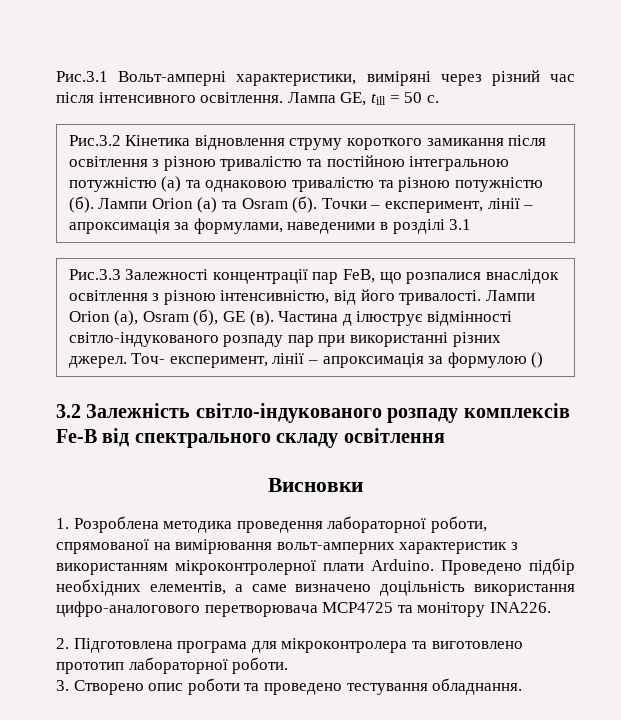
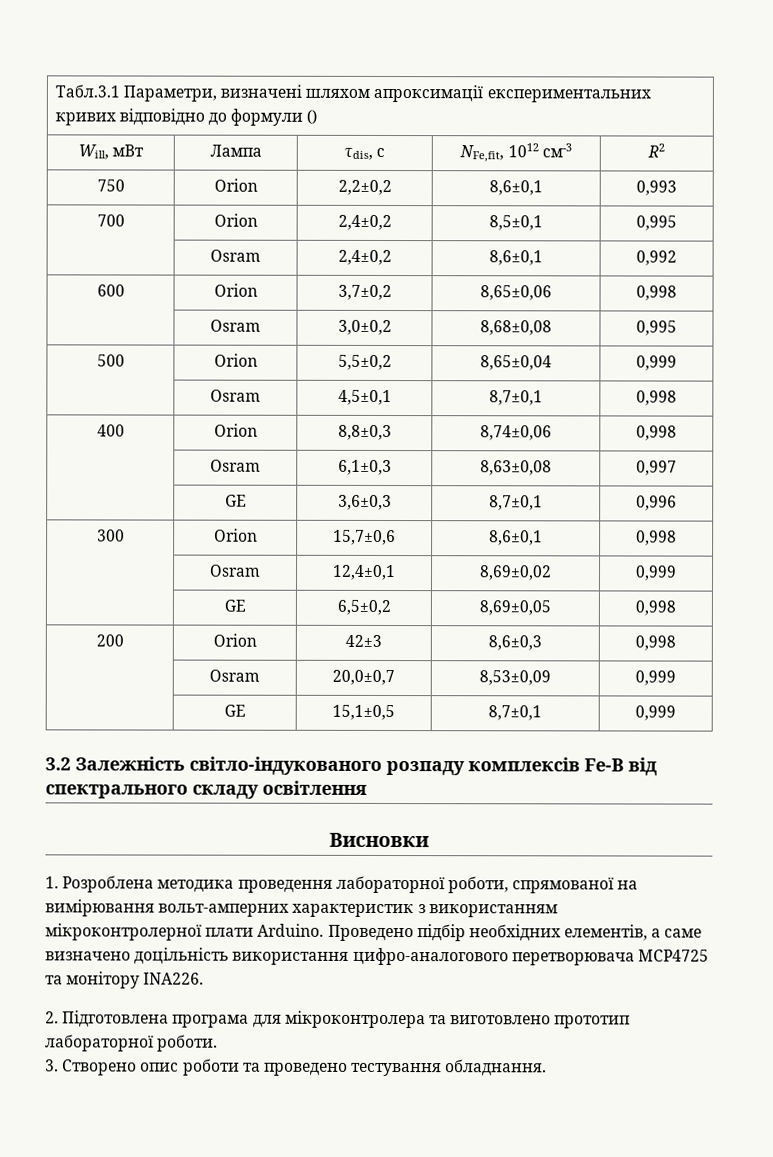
- Рис.3.1 Вольт-амперні характеристики, виміряні через різний час після інтенсивного освітлення. Лампа GE, till = 50 c.
- Рис.3.2 Кінетика відновлення струму короткого замикання після освітлення з різною тривалістю та постійною інтегральною потужністю (а) та однаковою тривалістю та різною потужністю (б). Лампи Orion (a) та Osram (б). Точки – експеримент, лінії – апроксимація за формулами, наведеними в розділі 3.1
- Рис.3.3 Залежності концентрації пар FeB, що розпалися внаслідок освітлення з різною інтенсивністю, від його тривалості. Лампи Orion (a), Osram (б), GE (в). Частина д ілюструє відмінності світло-індукованого розпаду пар при використанні різних джерел. Точ- експеримент, лінії – апроксимація за формулою ()
+ Табл.3.1 Параметри, визначені шляхом апроксимації експериментальних кривих відповідно до формули ()
+ Will, мВт | Лампа | τdis, c | NFe,fit, 1012 см-3 | R2
+ 750 | Orion | 2,2±0,2 | 8,6±0,1 | 0,993
+ 700 | Orion | 2,4±0,2 | 8,5±0,1 | 0,995
+ | Osram | 2,4±0,2 | 8,6±0,1 | 0,992
+ 600 | Orion | 3,7±0,2 | 8,65±0,06 | 0,998
+ | Osram | 3,0±0,2 | 8,68±0,08 | 0,995
+ 500 | Orion | 5,5±0,2 | 8,65±0,04 | 0,999
+ | Osram | 4,5±0,1 | 8,7±0,1 | 0,998
+ 400 | Orion | 8,8±0,3 | 8,74±0,06 | 0,998
+ | Osram | 6,1±0,3 | 8,63±0,08 | 0,997
+ | GE | 3,6±0,3 | 8,7±0,1 | 0,996
+ 300 | Orion | 15,7±0,6 | 8,6±0,1 | 0,998
+ | Osram | 12,4±0,1 | 8,69±0,02 | 0,999
+ | GE | 6,5±0,2 | 8,69±0,05 | 0,998
+ 200 | Orion | 42±3 | 8,6±0,3 | 0,998
+ | Osram | 20,0±0,7 | 8,53±0,09 | 0,999
+ | GE | 15,1±0,5 | 8,7±0,1 | 0,999

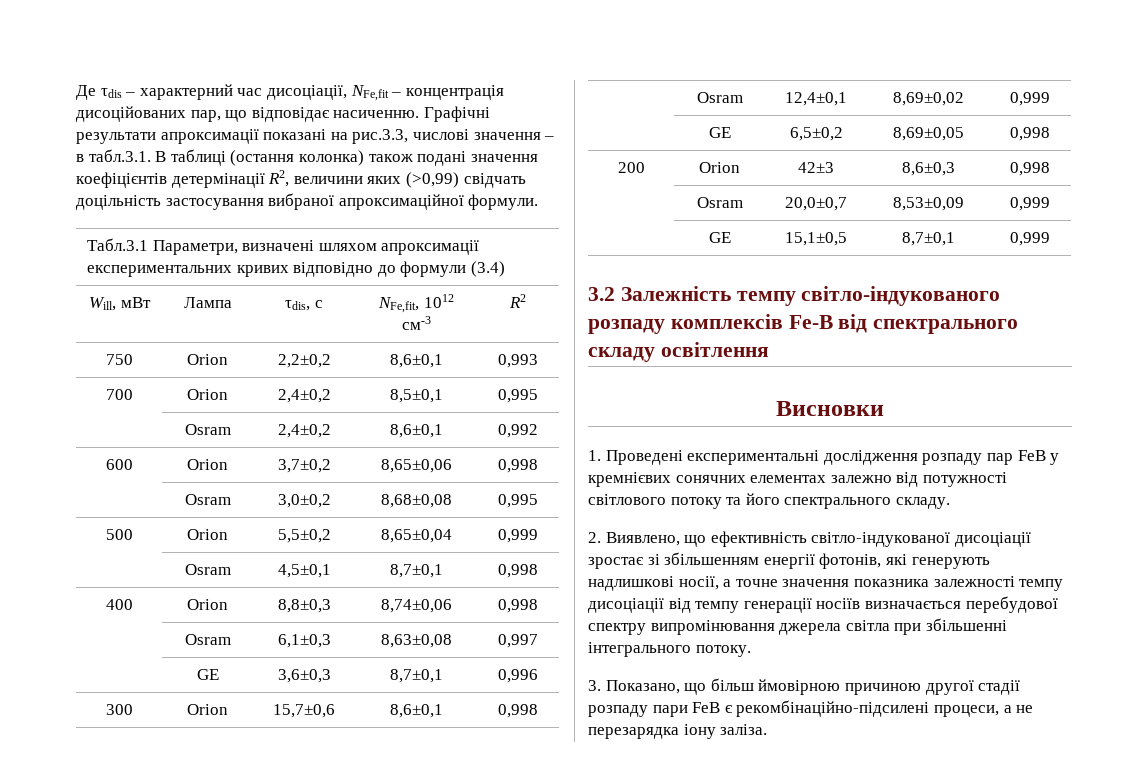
+ Де τdis – характерний час дисоціації, NFe,fit – концентрація дисоційованих пар, що відповідає насиченню. Графічні результати апроксимації показані на рис.3.3, числові значення – в табл.3.1. В таблиці (остання колонка) також подані значення коефіцієнтів детермінації R2, величини яких (>0,99) свідчать доцільність застосування вибраної апроксимаційної формули.
- Табл.3.1 Параметри, визначені шляхом апроксимації експериментальних кривих відповідно до формули ()
+ Табл.3.1 Параметри, визначені шляхом апроксимації експериментальних кривих відповідно до формули (3.4)
- 3.2 Залежність світло-індукованого розпаду комплексів Fe-B від спектрального складу освітлення
+ 3.2 Залежність темпу світло-індукованого розпаду комплексів Fe-B від спектрального складу освітлення
- 1. Розроблена методика проведення лабораторної роботи, спрямованої на вимірювання вольт-амперних характеристик з використанням мікроконтролерної плати Arduino. Проведено підбір необхідних елементів, а саме визначено доцільність використання цифро-аналогового перетворювача MCP4725 та монітору INA226.
- 2. Підготовлена програма для мікроконтролера та виготовлено прототип лабораторної роботи.
- 3. Створено опис роботи та проведено тестування обладнання.
+ 1. Проведені експериментальні дослідження розпаду пар FeB у кремнієвих сонячних елементах залежно від потужності світлового потоку та його спектрального складу.
+ 2. Виявлено, що ефективність світло-індукованої дисоціації зростає зі збільшенням енергії фотонів, які генерують надлишкові носії, а точне значення показника залежності темпу дисоціації від темпу генерації носіїв визначається перебудової спектру випромінювання джерела світла при збільшенні інтегрального потоку.
+ 3. Показано, що більш ймовірною причиною другої стадії розпаду пари FeB є рекомбінаційно-підсилені процеси, а не перезарядка іону заліза.

